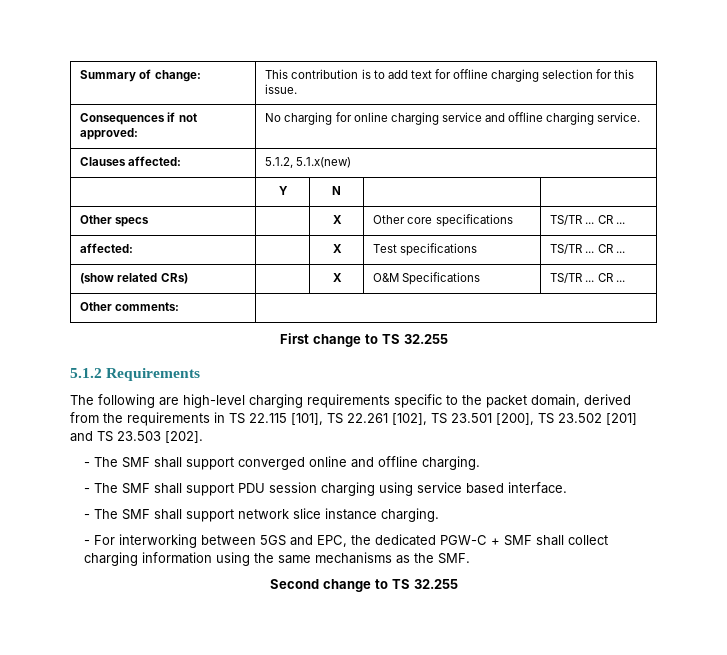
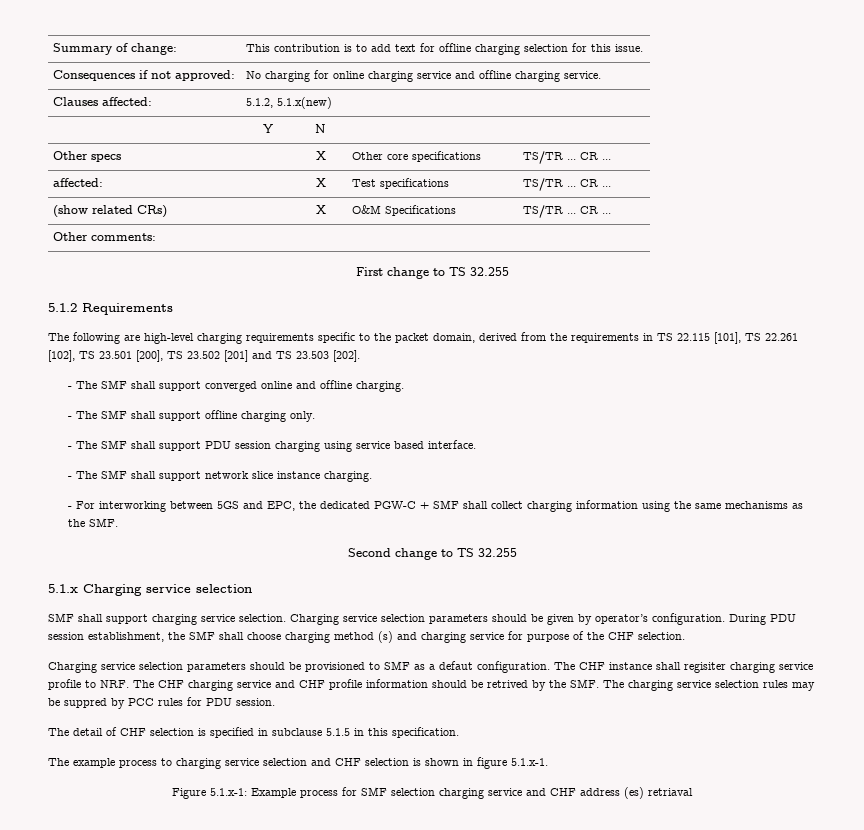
+ - The SMF shall support offline charging only.
+ 5.1.x Charging service selection
+ SMF shall support charging service selection. Charging service selection parameters should be given by operator’s configuration. During PDU session establishment, the SMF shall choose charging method (s) and charging service for purpose of the CHF selection.
+ Charging service selection parameters should be provisioned to SMF as a defaut configuration. The CHF instance shall regisiter charging service profile to NRF. The CHF charging service and CHF profile information should be retrived by the SMF. The charging service selection rules may be suppred by PCC rules for PDU session.
+ The detail of CHF selection is specified in subclause 5.1.5 in this specification.
+ The example process to charging service selection and CHF selection is shown in figure 5.1.x-1.
+ Figure 5.1.x-1: Example process for SMF selection charging service and CHF address (es) retriaval

